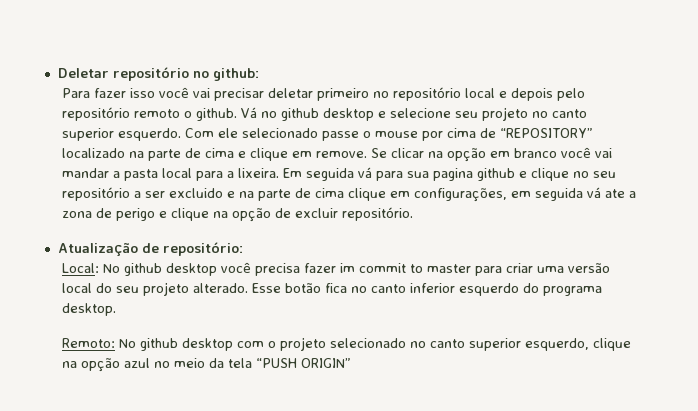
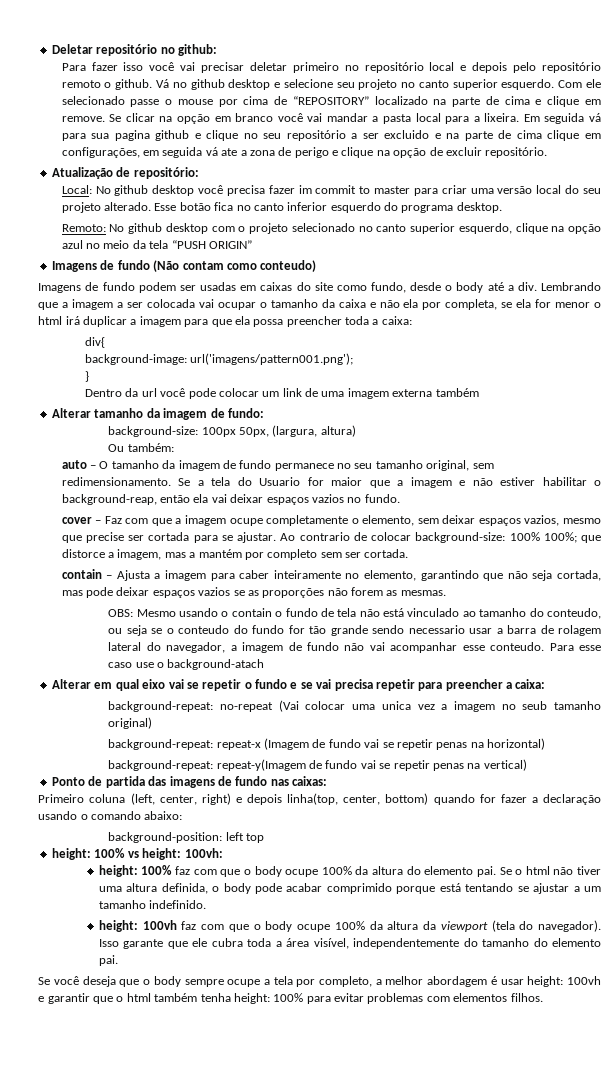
+ Imagens de fundo (Não contam como conteudo)
+ Imagens de fundo podem ser usadas em caixas do site como fundo, desde o body até a div. Lembrando que a imagem a ser colocada vai ocupar o tamanho da caixa e não ela por completa, se ela for menor o html irá duplicar a imagem para que ela possa preencher toda a caixa:
+ div{
+ background-image: url('imagens/pattern001.png');
+ }
+ Dentro da url você pode colocar um link de uma imagem externa também
+ Alterar tamanho da imagem de fundo:
+ background-size: 100px 50px, (largura, altura)
+ Ou também:
+ auto – O tamanho da imagem de fundo permanece no seu tamanho original, sem redimensionamento. Se a tela do Usuario for maior que a imagem e não estiver habilitar o background-reap, então ela vai deixar espaços vazios no fundo.
+ cover – Faz com que a imagem ocupe completamente o elemento, sem deixar espaços vazios, mesmo que precise ser cortada para se ajustar. Ao contrario de colocar background-size: 100% 100%; que distorce a imagem, mas a mantém por completo sem ser cortada.
+ contain – Ajusta a imagem para caber inteiramente no elemento, garantindo que não seja cortada, mas pode deixar espaços vazios se as proporções não forem as mesmas.
+ OBS: Mesmo usando o contain o fundo de tela não está vinculado ao tamanho do conteudo, ou seja se o conteudo do fundo for tão grande sendo necessario usar a barra de rolagem lateral do navegador, a imagem de fundo não vai acompanhar esse conteudo. Para esse caso use o background-atach
+ Alterar em qual eixo vai se repetir o fundo e se vai precisa repetir para preencher a caixa:
+ background-repeat: no-repeat (Vai colocar uma unica vez a imagem no seub tamanho original)
+ background-repeat: repeat-x (Imagem de fundo vai se repetir penas na horizontal)
+ background-repeat: repeat-y(Imagem de fundo vai se repetir penas na vertical)
+ Ponto de partida das imagens de fundo nas caixas:
+ Primeiro coluna (left, center, right) e depois linha(top, center, bottom) quando for fazer a declaração usando o comando abaixo:
+ background-position: left top
+ height: 100% vs height: 100vh:
+ height: 100% faz com que o body ocupe 100% da altura do elemento pai. Se o html não tiver uma altura definida, o body pode acabar comprimido porque está tentando se ajustar a um tamanho indefinido.
+ height: 100vh faz com que o body ocupe 100% da altura da viewport (tela do navegador). Isso garante que ele cubra toda a área visível, independentemente do tamanho do elemento pai.
+ Se você deseja que o body sempre ocupe a tela por completo, a melhor abordagem é usar height: 100vh e garantir que o html também tenha height: 100% para evitar problemas com elementos filhos.

